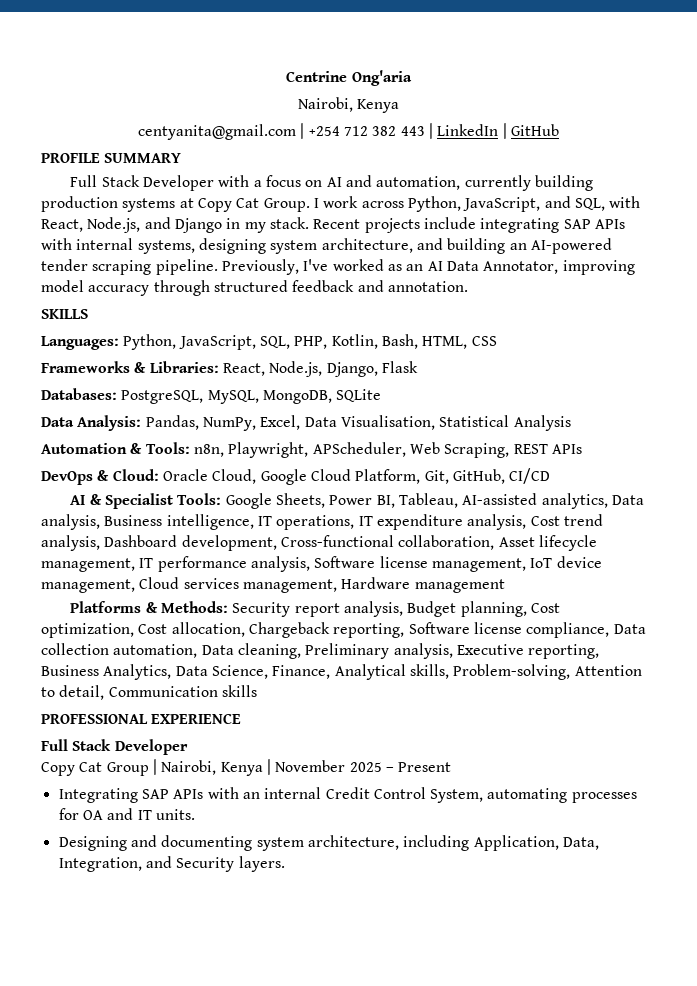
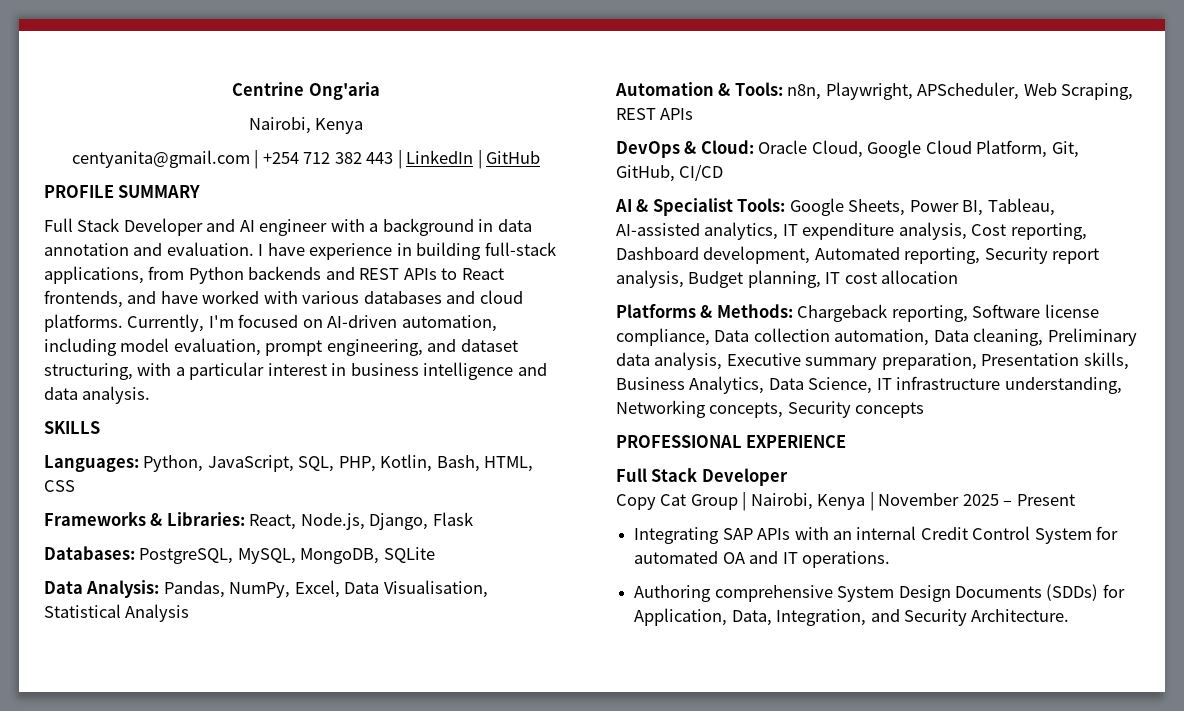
- Full Stack Developer with a focus on AI and automation, currently building production systems at Copy Cat Group. I work across Python, JavaScript, and SQL, with React, Node.js, and Django in my stack. Recent projects include integrating SAP APIs with internal systems, designing system architecture, and building an AI-powered tender scraping pipeline. Previously, I've worked as an AI Data Annotator, improving model accuracy through structured feedback and annotation.
+ Full Stack Developer and AI engineer with a background in data annotation and evaluation. I have experience in building full-stack applications, from Python backends and REST APIs to React frontends, and have worked with various databases and cloud platforms. Currently, I'm focused on AI-driven automation, including model evaluation, prompt engineering, and dataset structuring, with a particular interest in business intelligence and data analysis.
- AI & Specialist Tools: Google Sheets, Power BI, Tableau, AI-assisted analytics, Data analysis, Business intelligence, IT operations, IT expenditure analysis, Cost trend analysis, Dashboard development, Cross-functional collaboration, Asset lifecycle management, IT performance analysis, Software license management, IoT device management, Cloud services management, Hardware management
- Platforms & Methods: Security report analysis, Budget planning, Cost optimization, Cost allocation, Chargeback reporting, Software license compliance, Data collection automation, Data cleaning, Preliminary analysis, Executive reporting, Business Analytics, Data Science, Finance, Analytical skills, Problem-solving, Attention to detail, Communication skills
+ AI & Specialist Tools: Google Sheets, Power BI, Tableau, AI-assisted analytics, IT expenditure analysis, Cost reporting, Dashboard development, Automated reporting, Security report analysis, Budget planning, IT cost allocation
+ Platforms & Methods: Chargeback reporting, Software license compliance, Data collection automation, Data cleaning, Preliminary data analysis, Executive summary preparation, Presentation skills, Business Analytics, Data Science, IT infrastructure understanding, Networking concepts, Security concepts
- Integrating SAP APIs with an internal Credit Control System, automating processes for OA and IT units.
- Designing and documenting system architecture, including Application, Data, Integration, and Security layers.
+ Integrating SAP APIs with an internal Credit Control System for automated OA and IT operations.
+ Authoring comprehensive System Design Documents (SDDs) for Application, Data, Integration, and Security Architecture.

